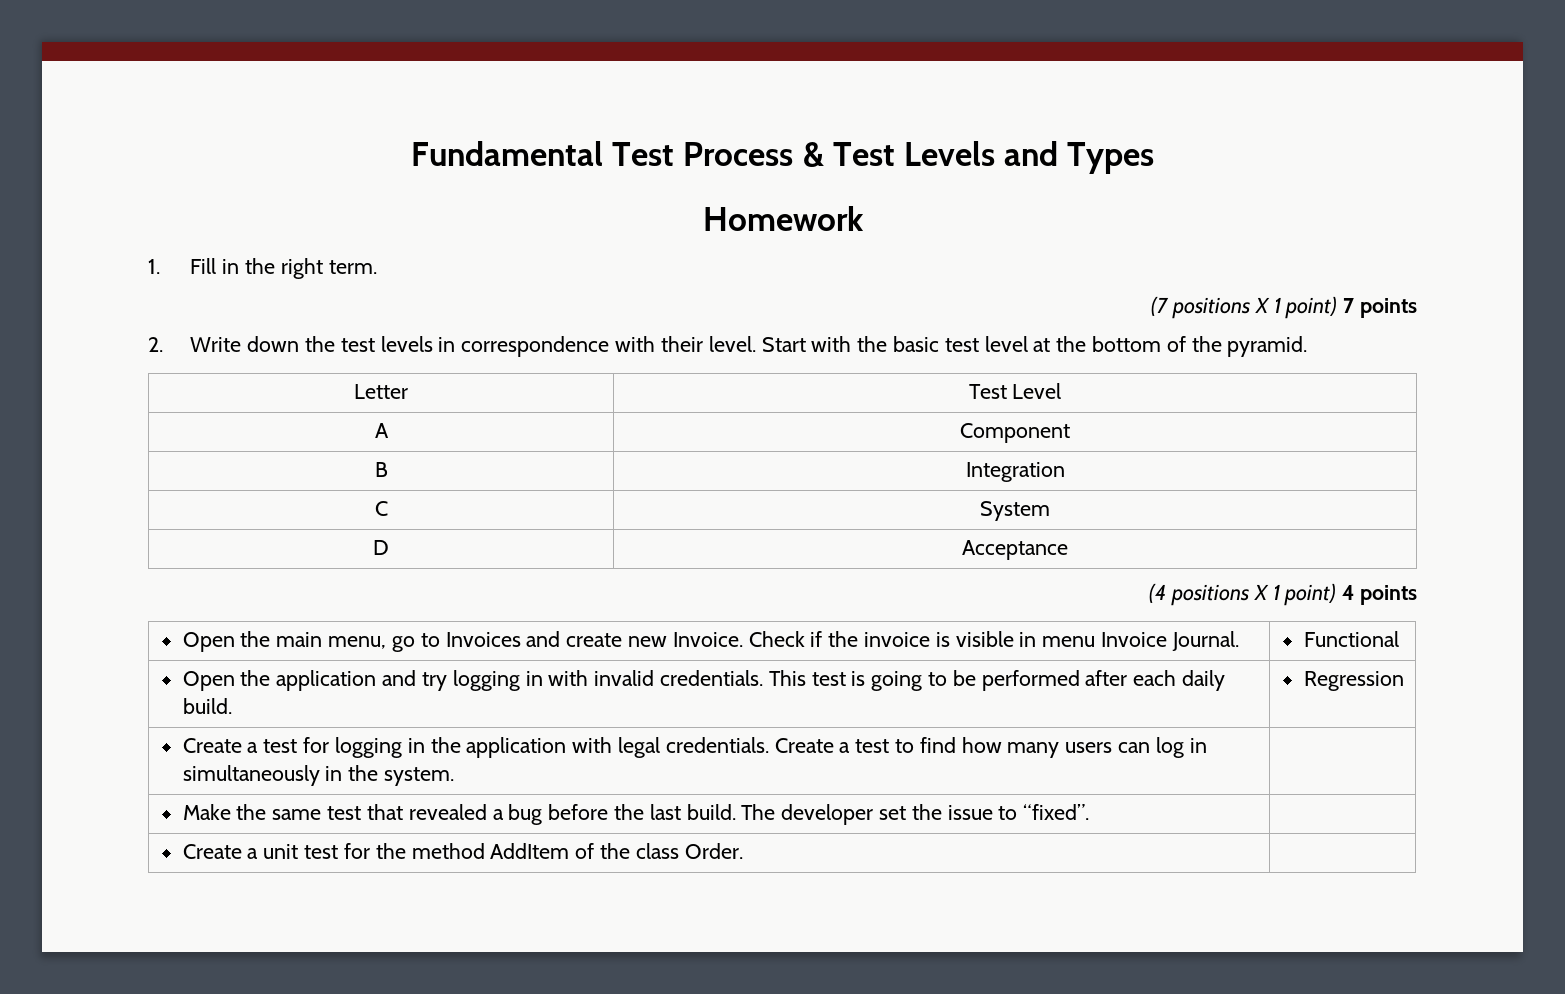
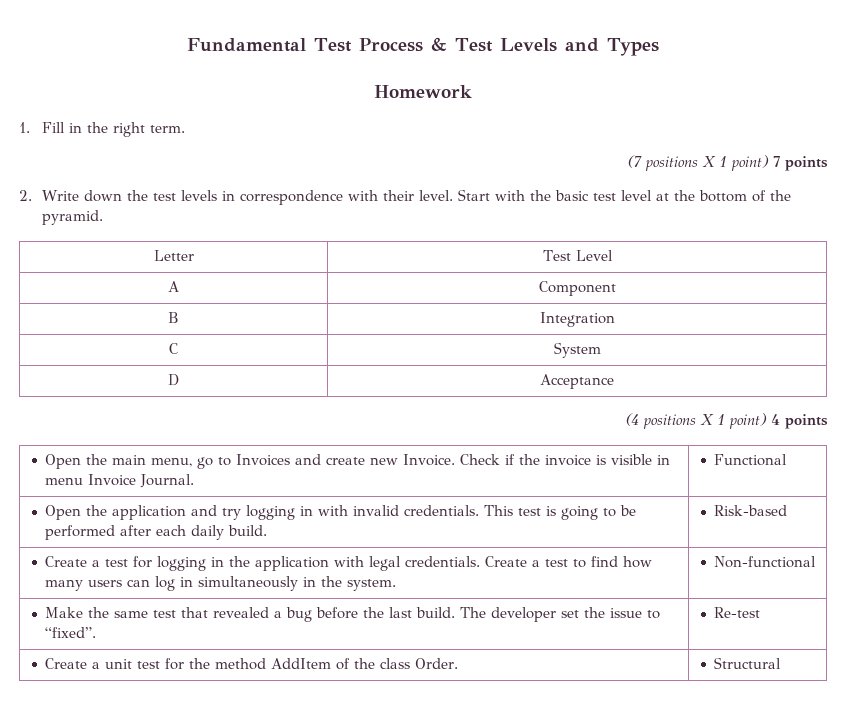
- Open the application and try logging in with invalid credentials. This test is going to be performed after each daily build. | Regression
+ Open the application and try logging in with invalid credentials. This test is going to be performed after each daily build. | Risk-based
- Create a test for logging in the application with legal credentials. Create a test to find how many users can log in simultaneously in the system. |
+ Create a test for logging in the application with legal credentials. Create a test to find how many users can log in simultaneously in the system. | Non-functional
- Make the same test that revealed a bug before the last build. The developer set the issue to “fixed”. |
+ Make the same test that revealed a bug before the last build. The developer set the issue to “fixed”. | Re-test
- Create a unit test for the method AddItem of the class Order. |
+ Create a unit test for the method AddItem of the class Order. | Structural

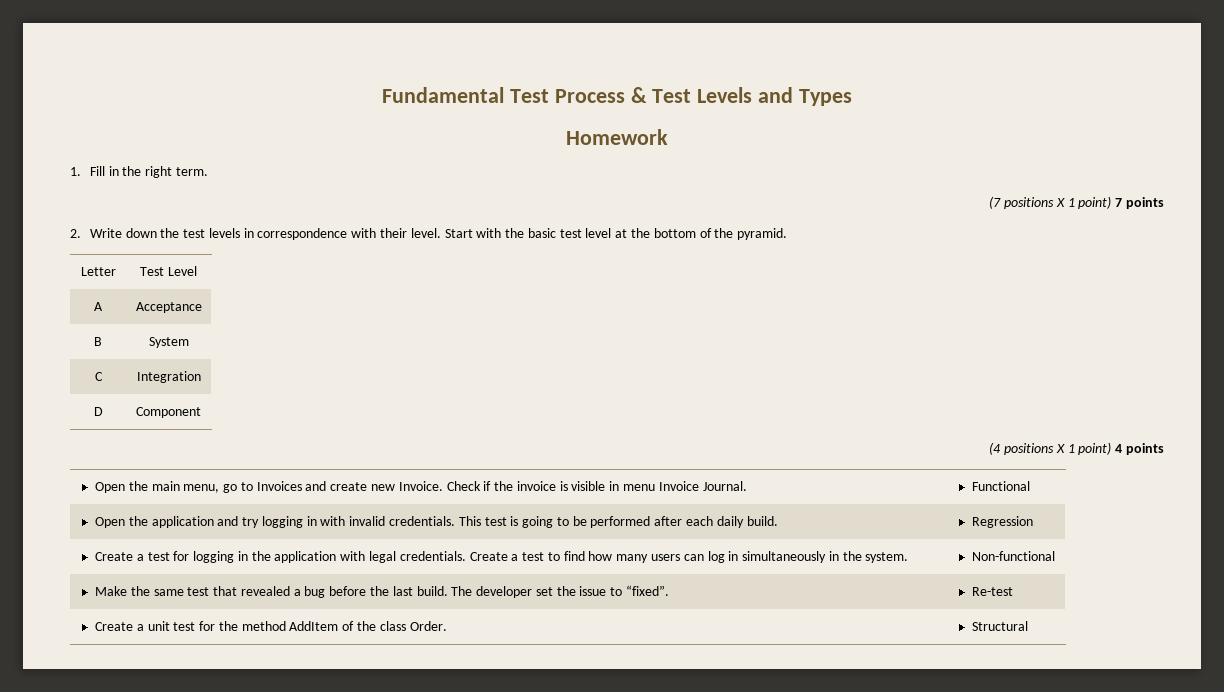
- A | Component
+ A | Acceptance
- B | Integration
+ B | System
- C | System
+ C | Integration
- D | Acceptance
+ D | Component
- Open the application and try logging in with invalid credentials. This test is going to be performed after each daily build. | Risk-based
+ Open the application and try logging in with invalid credentials. This test is going to be performed after each daily build. | Regression

